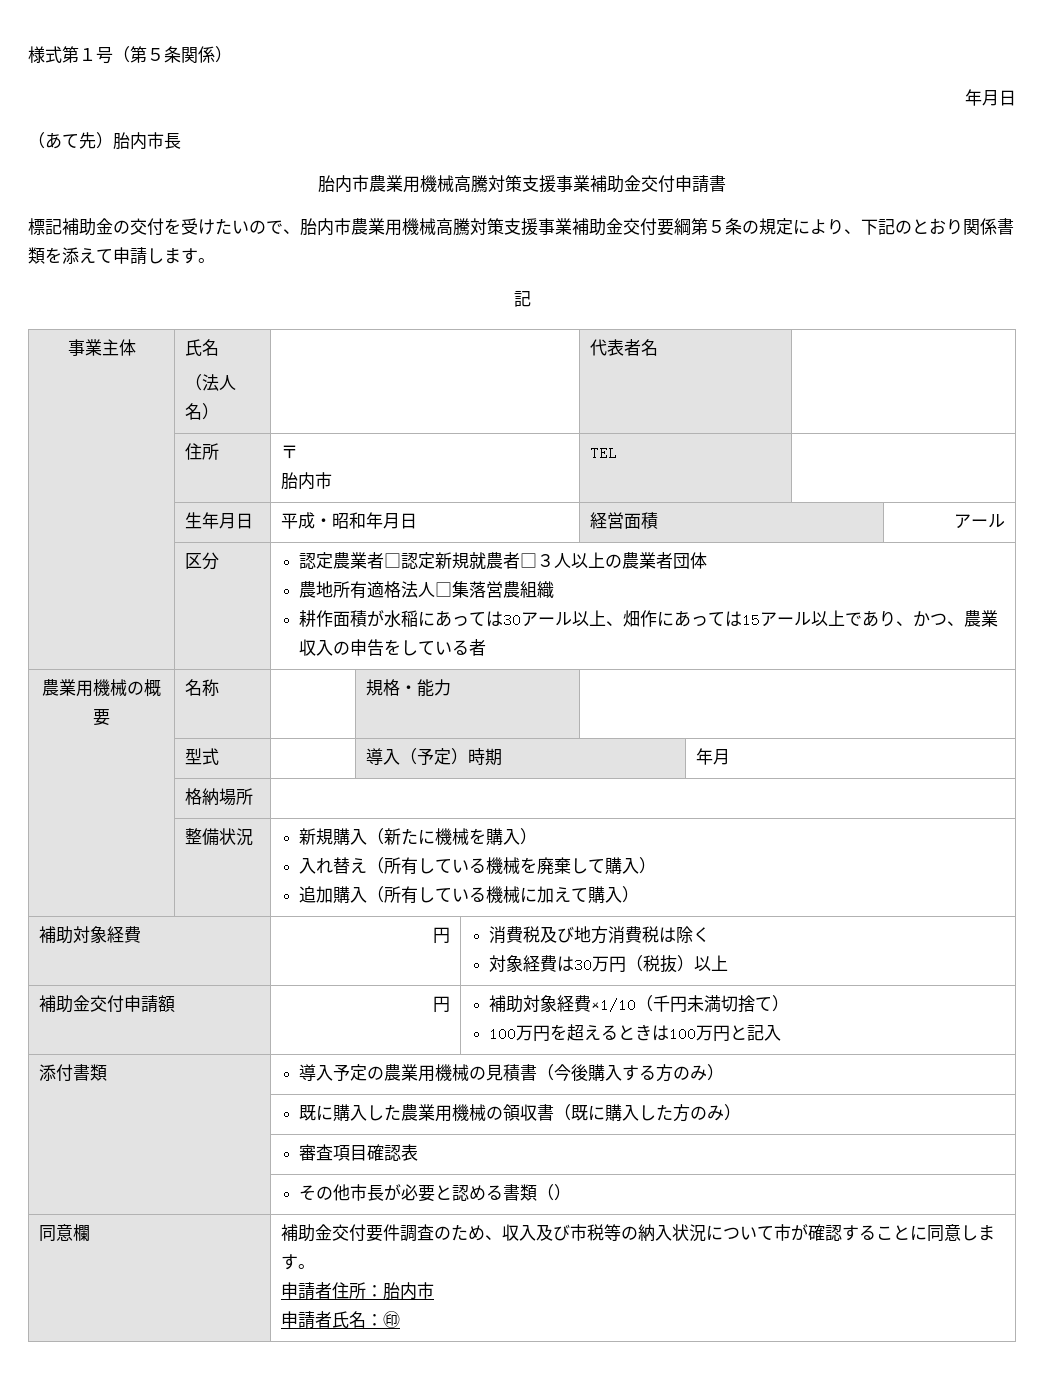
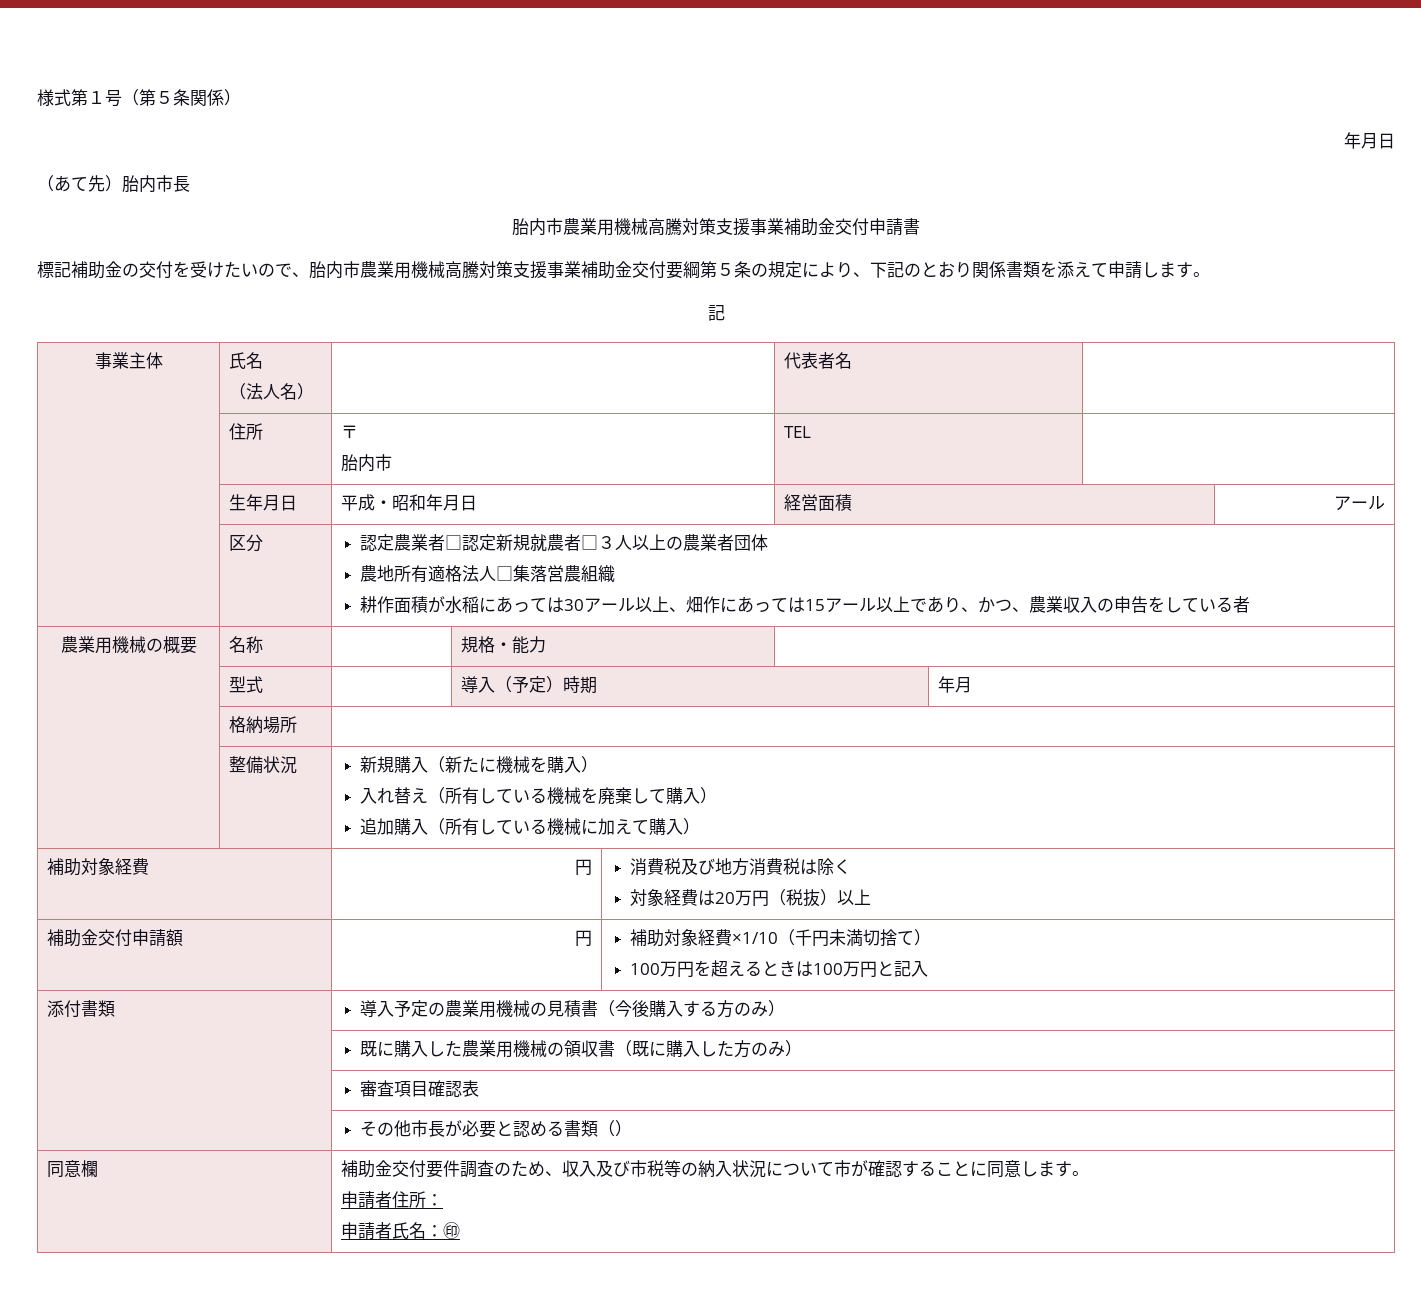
  補助対象経費 | 円 | 消費税及び地方消費税は除く
- 対象経費は30万円（税抜）以上
+ 対象経費は20万円（税抜）以上
  同意欄 | 補助金交付要件調査のため、収入及び市税等の納入状況について市が確認することに同意します。
- 申請者住所：胎内市
+ 申請者住所：

